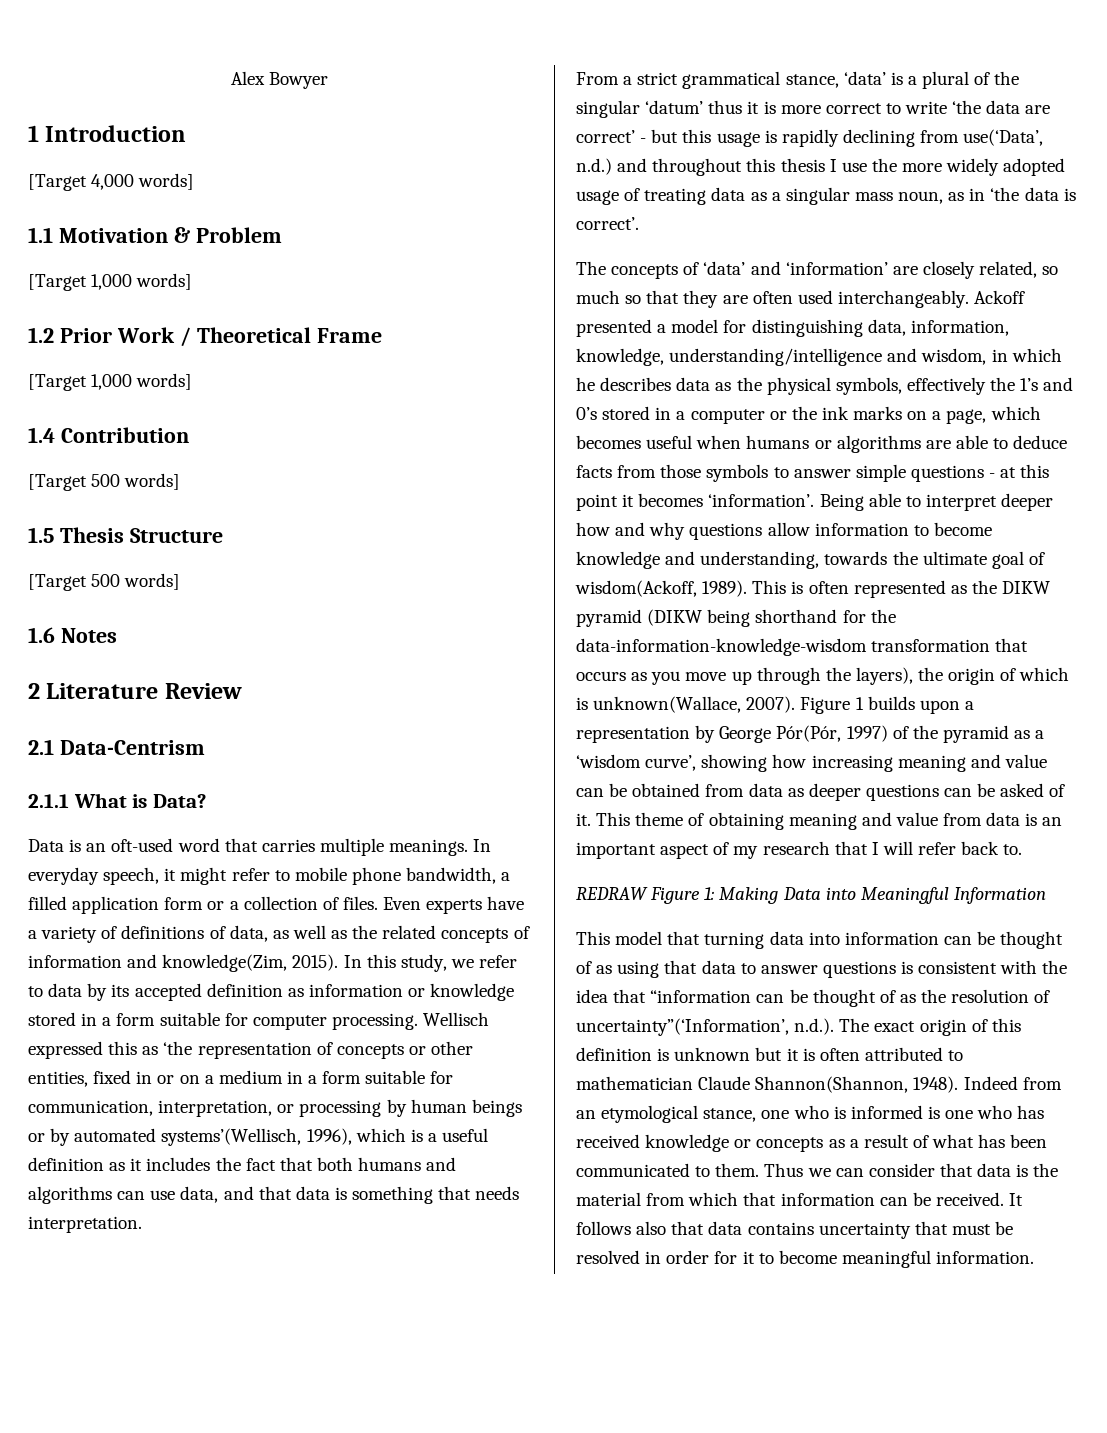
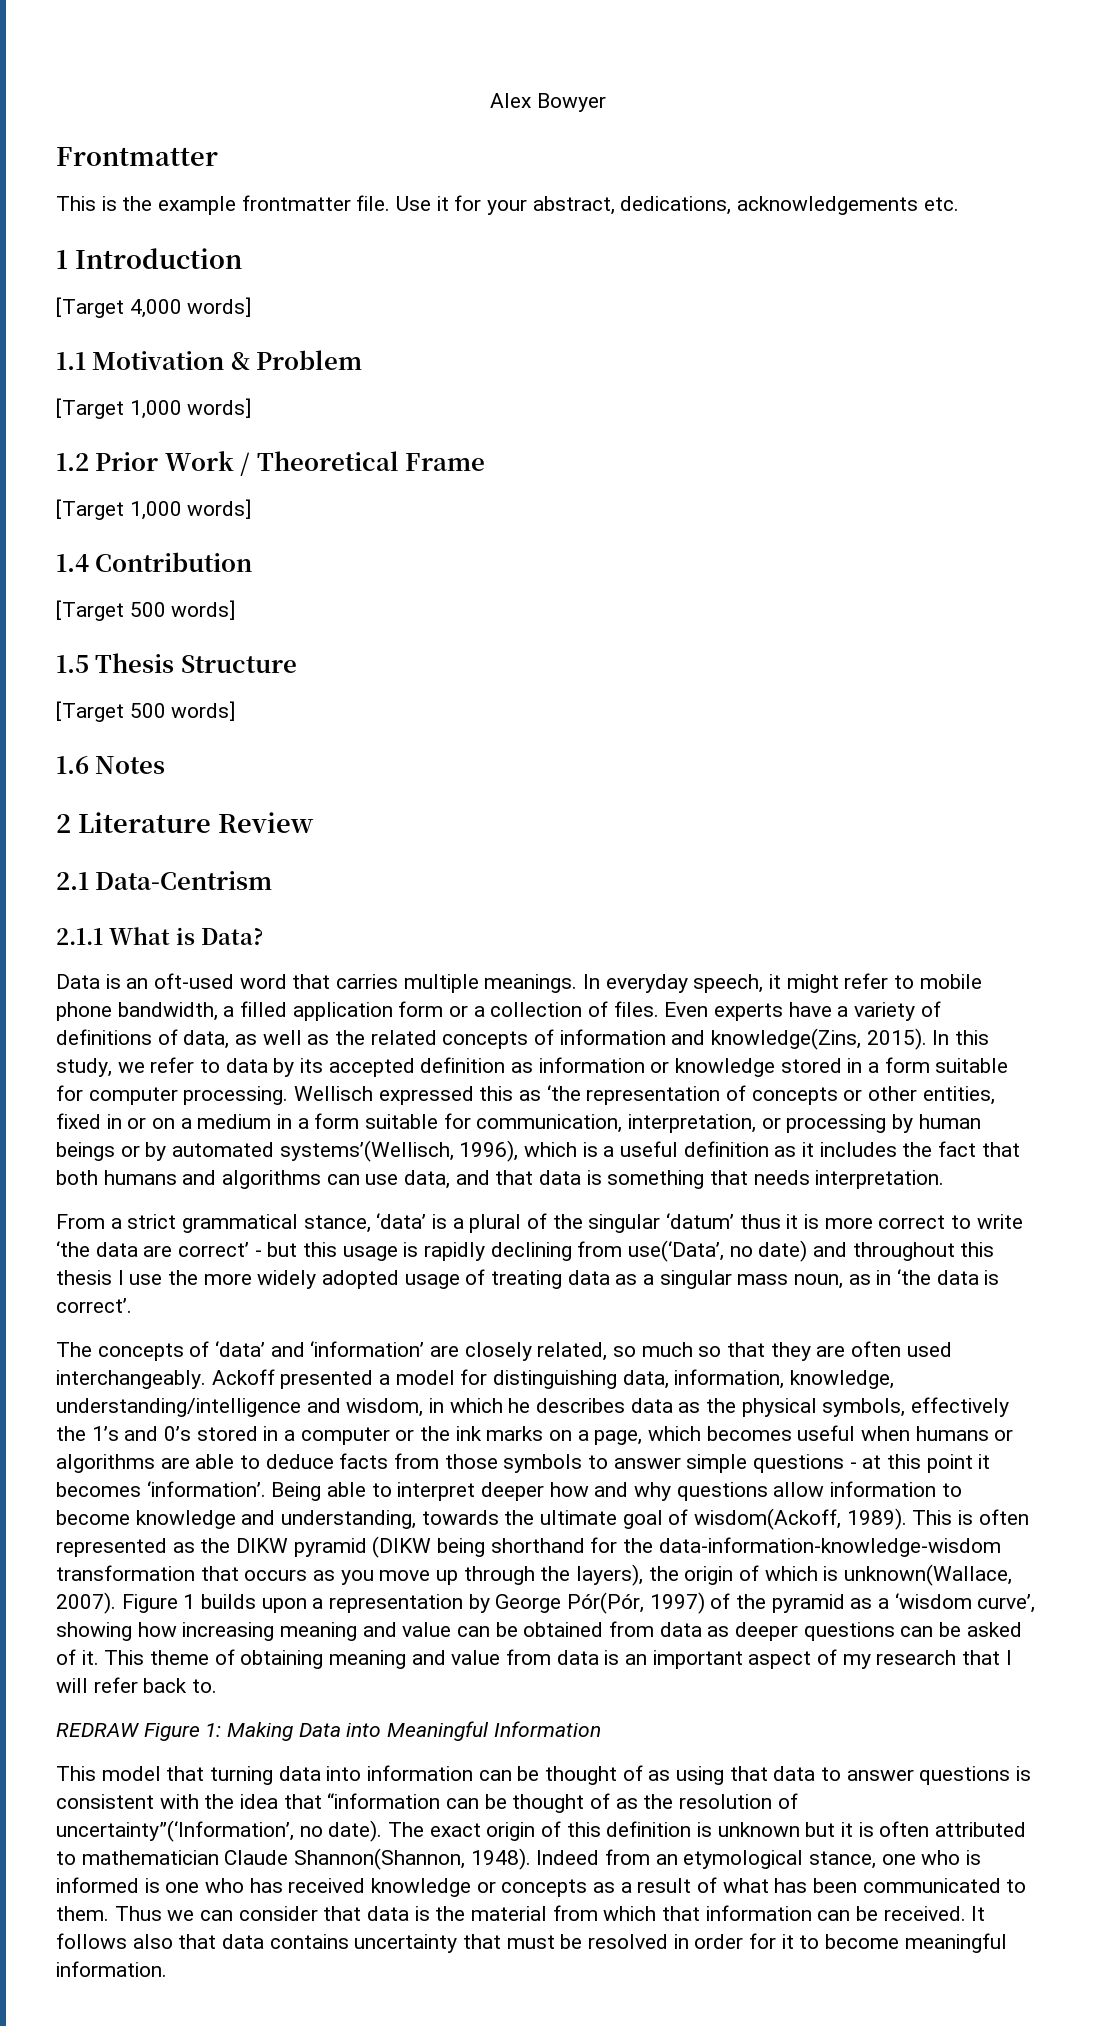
+ Frontmatter
+ This is the example frontmatter file. Use it for your abstract, dedications, acknowledgements etc.
- Even experts have a variety of definitions of data, as well as the related concepts of information and knowledge(Zim, 2015).
+ Even experts have a variety of definitions of data, as well as the related concepts of information and knowledge(Zins, 2015).
- From a strict grammatical stance, ‘data’ is a plural of the singular ‘datum’ thus it is more correct to write ‘the data are correct’ - but this usage is rapidly declining from use(‘Data’, n.d.) and throughout this thesis I use the more widely adopted usage of treating data as a singular mass noun, as in ‘the data is correct’.
+ From a strict grammatical stance, ‘data’ is a plural of the singular ‘datum’ thus it is more correct to write ‘the data are correct’ - but this usage is rapidly declining from use(‘Data’, no date) and throughout this thesis I use the more widely adopted usage of treating data as a singular mass noun, as in ‘the data is correct’.
- This model that turning data into information can be thought of as using that data to answer questions is consistent with the idea that “information can be thought of as the resolution of uncertainty”(‘Information’, n.d.). The exact origin of this definition is unknown but it is often attributed to mathematician Claude Shannon(Shannon, 1948).
+ This model that turning data into information can be thought of as using that data to answer questions is consistent with the idea that “information can be thought of as the resolution of uncertainty”(‘Information’, no date). The exact origin of this definition is unknown but it is often attributed to mathematician Claude Shannon(Shannon, 1948).

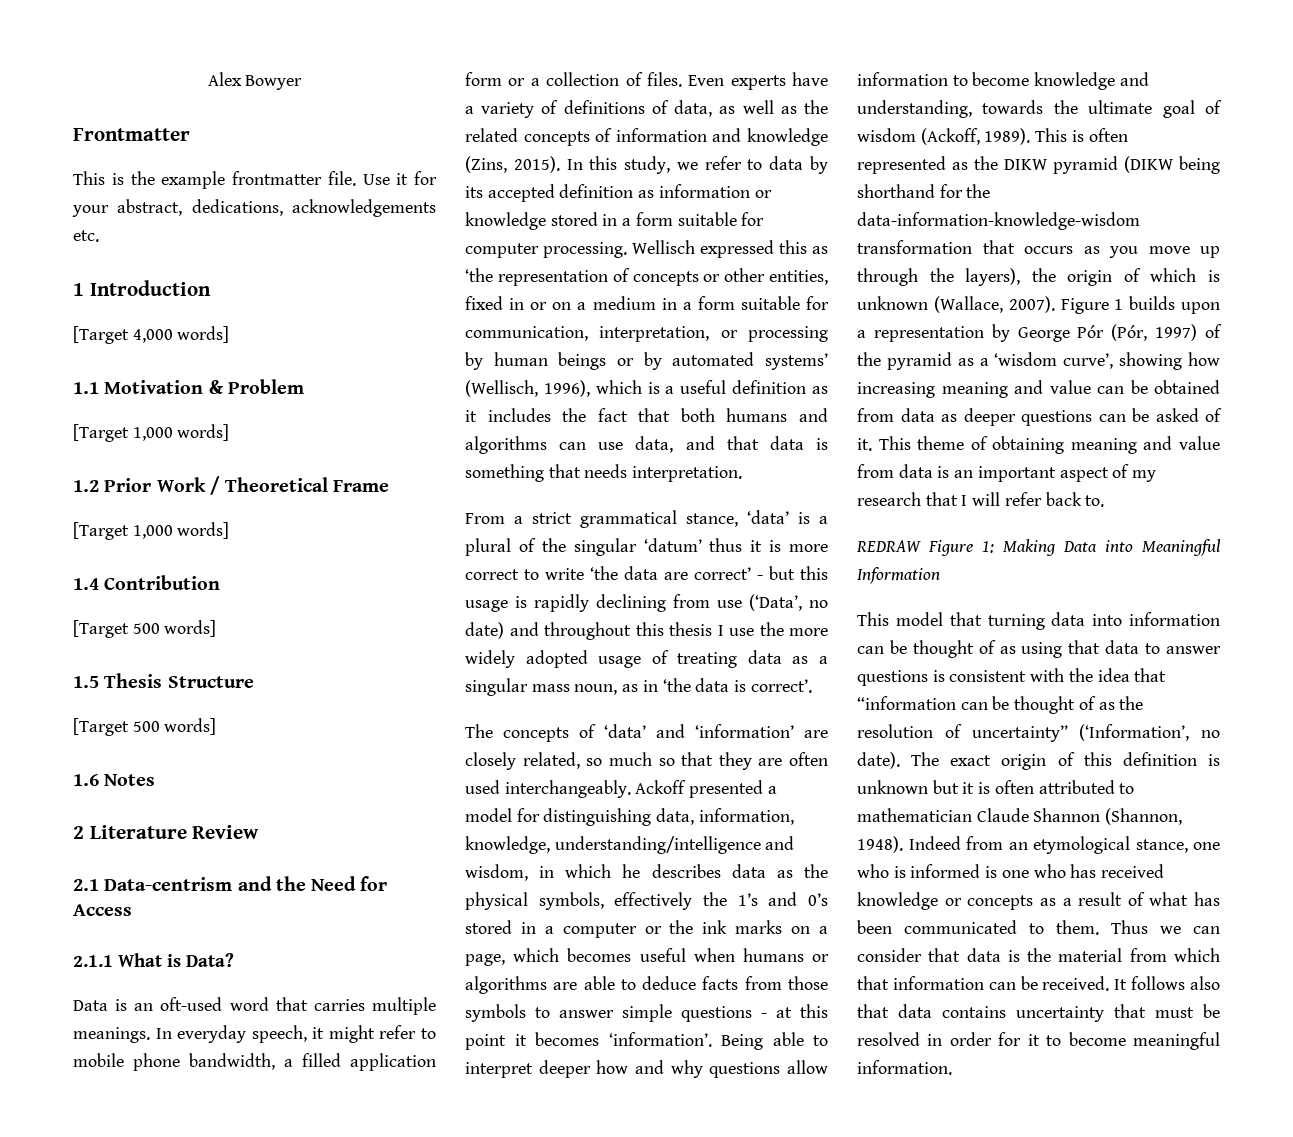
- 2.1 Data-Centrism
+ 2.1 Data-centrism and the Need for Access
- Even experts have a variety of definitions of data, as well as the related concepts of information and knowledge(Zins, 2015).
+ Even experts have a variety of definitions of data, as well as the related concepts of information and knowledge (Zins, 2015).
- Wellisch expressed this as ‘the representation of concepts or other entities, fixed in or on a medium in a form suitable for communication, interpretation, or processing by human beings or by automated systems’(Wellisch, 1996), which is a useful definition as it includes the fact that both humans and algorithms can use data, and that data is something that needs interpretation.
+ Wellisch expressed this as ‘the representation of concepts or other entities, fixed in or on a medium in a form suitable for communication, interpretation, or processing by human beings or by automated systems’ (Wellisch, 1996), which is a useful definition as it includes the fact that both humans and algorithms can use data, and that data is something that needs interpretation.
- From a strict grammatical stance, ‘data’ is a plural of the singular ‘datum’ thus it is more correct to write ‘the data are correct’ - but this usage is rapidly declining from use(‘Data’, no date) and throughout this thesis I use the more widely adopted usage of treating data as a singular mass noun, as in ‘the data is correct’.
+ From a strict grammatical stance, ‘data’ is a plural of the singular ‘datum’ thus it is more correct to write ‘the data are correct’ - but this usage is rapidly declining from use (‘Data’, no date) and throughout this thesis I use the more widely adopted usage of treating data as a singular mass noun, as in ‘the data is correct’.
- Being able to interpret deeper how and why questions allow information to become knowledge and understanding, towards the ultimate goal of wisdom(Ackoff, 1989).
+ Being able to interpret deeper how and why questions allow information to become knowledge and understanding, towards the ultimate goal of wisdom (Ackoff, 1989).
- This is often represented as the DIKW pyramid (DIKW being shorthand for the data-information-knowledge-wisdom transformation that occurs as you move up through the layers), the origin of which is unknown(Wallace, 2007).
+ This is often represented as the DIKW pyramid (DIKW being shorthand for the data-information-knowledge-wisdom transformation that occurs as you move up through the layers), the origin of which is unknown (Wallace, 2007).
- Figure 1 builds upon a representation by George Pór(Pór, 1997) of the pyramid as a ‘wisdom curve’, showing how increasing meaning and value can be obtained from data as deeper questions can be asked of it.
+ Figure 1 builds upon a representation by George Pór (Pór, 1997) of the pyramid as a ‘wisdom curve’, showing how increasing meaning and value can be obtained from data as deeper questions can be asked of it.
- This model that turning data into information can be thought of as using that data to answer questions is consistent with the idea that “information can be thought of as the resolution of uncertainty”(‘Information’, no date).
+ This model that turning data into information can be thought of as using that data to answer questions is consistent with the idea that “information can be thought of as the resolution of uncertainty” (‘Information’, no date).
- The exact origin of this definition is unknown but it is often attributed to mathematician Claude Shannon(Shannon, 1948).
+ The exact origin of this definition is unknown but it is often attributed to mathematician Claude Shannon (Shannon, 1948).

